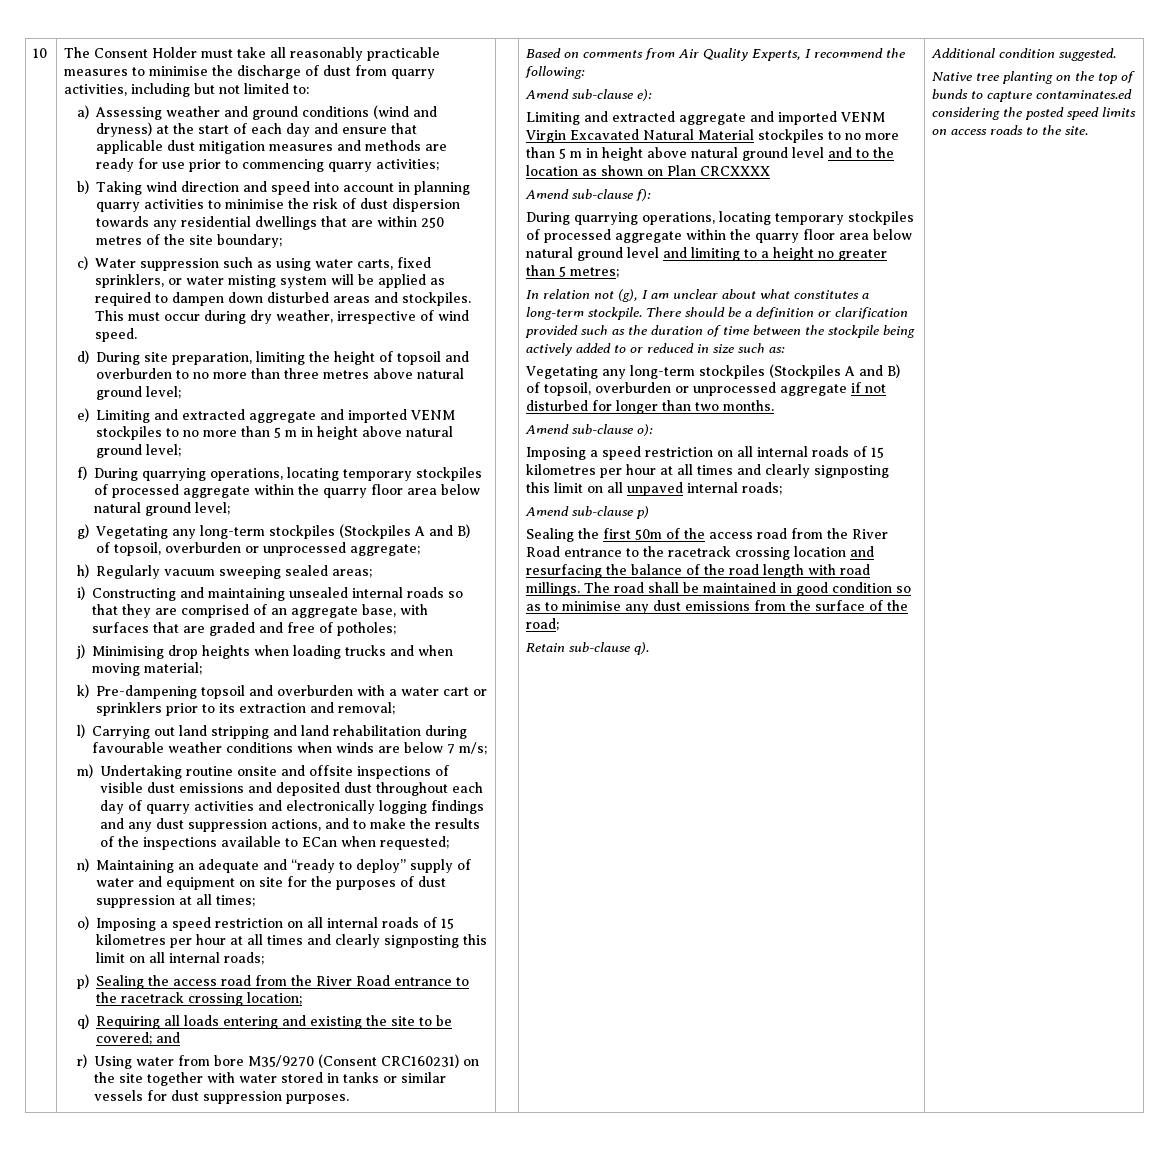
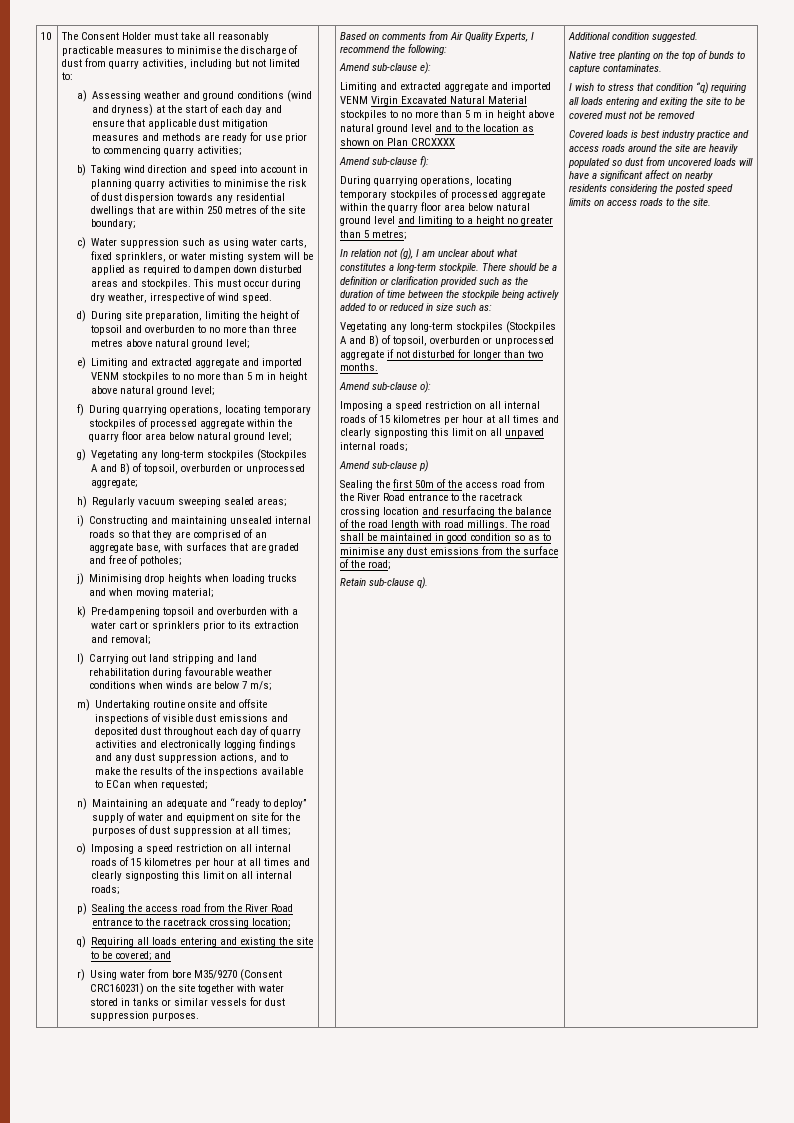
- Native tree planting on the top of bunds to capture contaminates.ed considering the posted speed limits on access roads to the site.
+ Native tree planting on the top of bunds to capture contaminates.
+ I wish to stress that condition “q) requiring all loads entering and exiting the site to be covered must not be removed
+ Covered loads is best industry practice and access roads around the site are heavily populated so dust from uncovered loads will have a significant affect on nearby residents considering the posted speed limits on access roads to the site.

